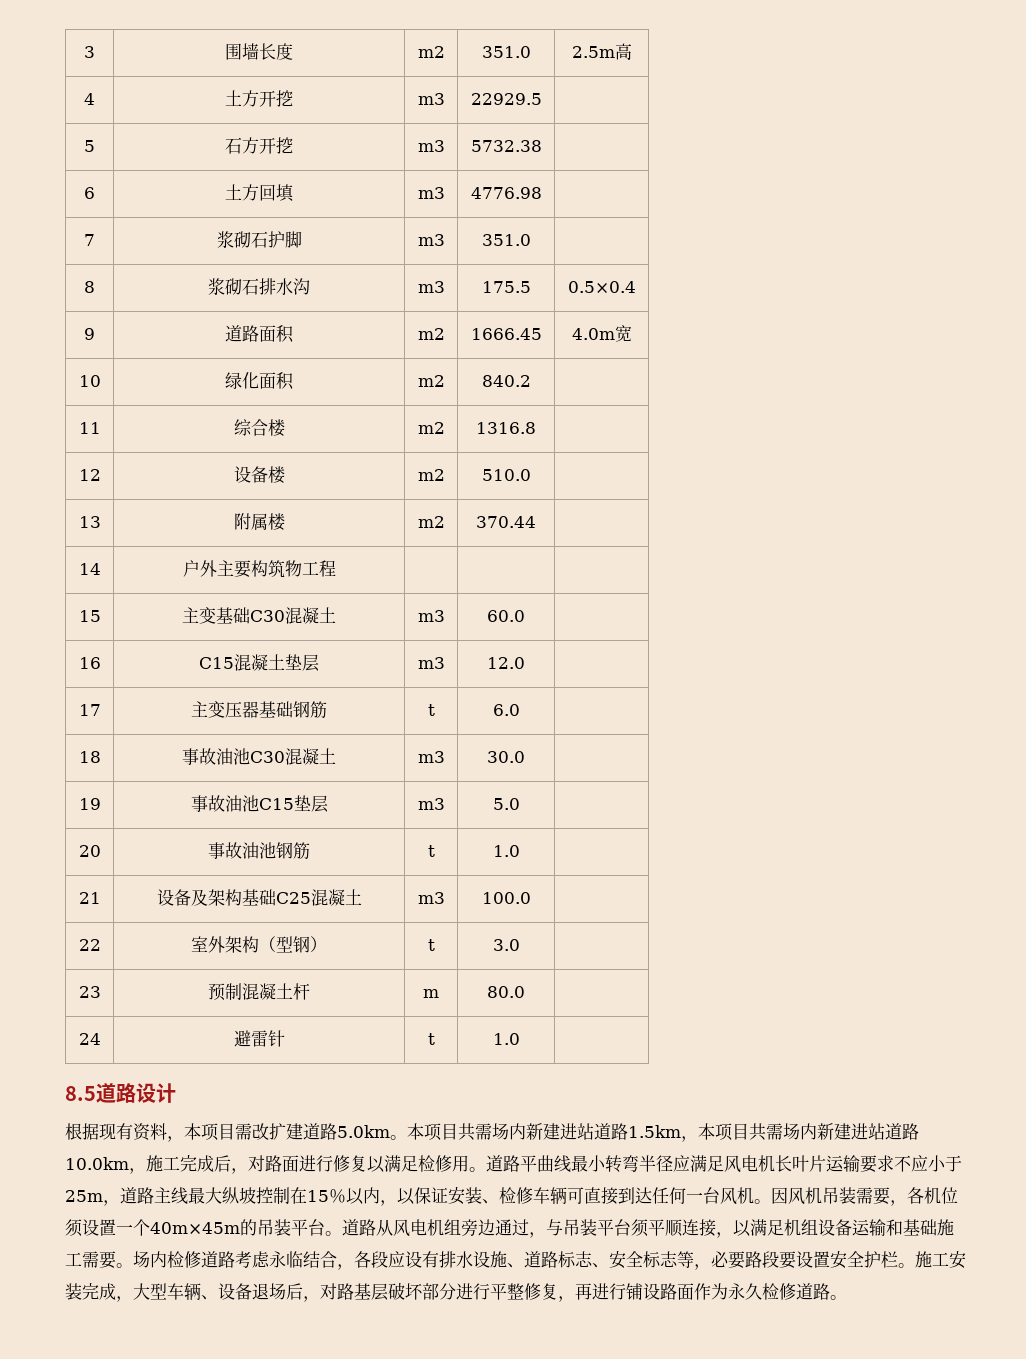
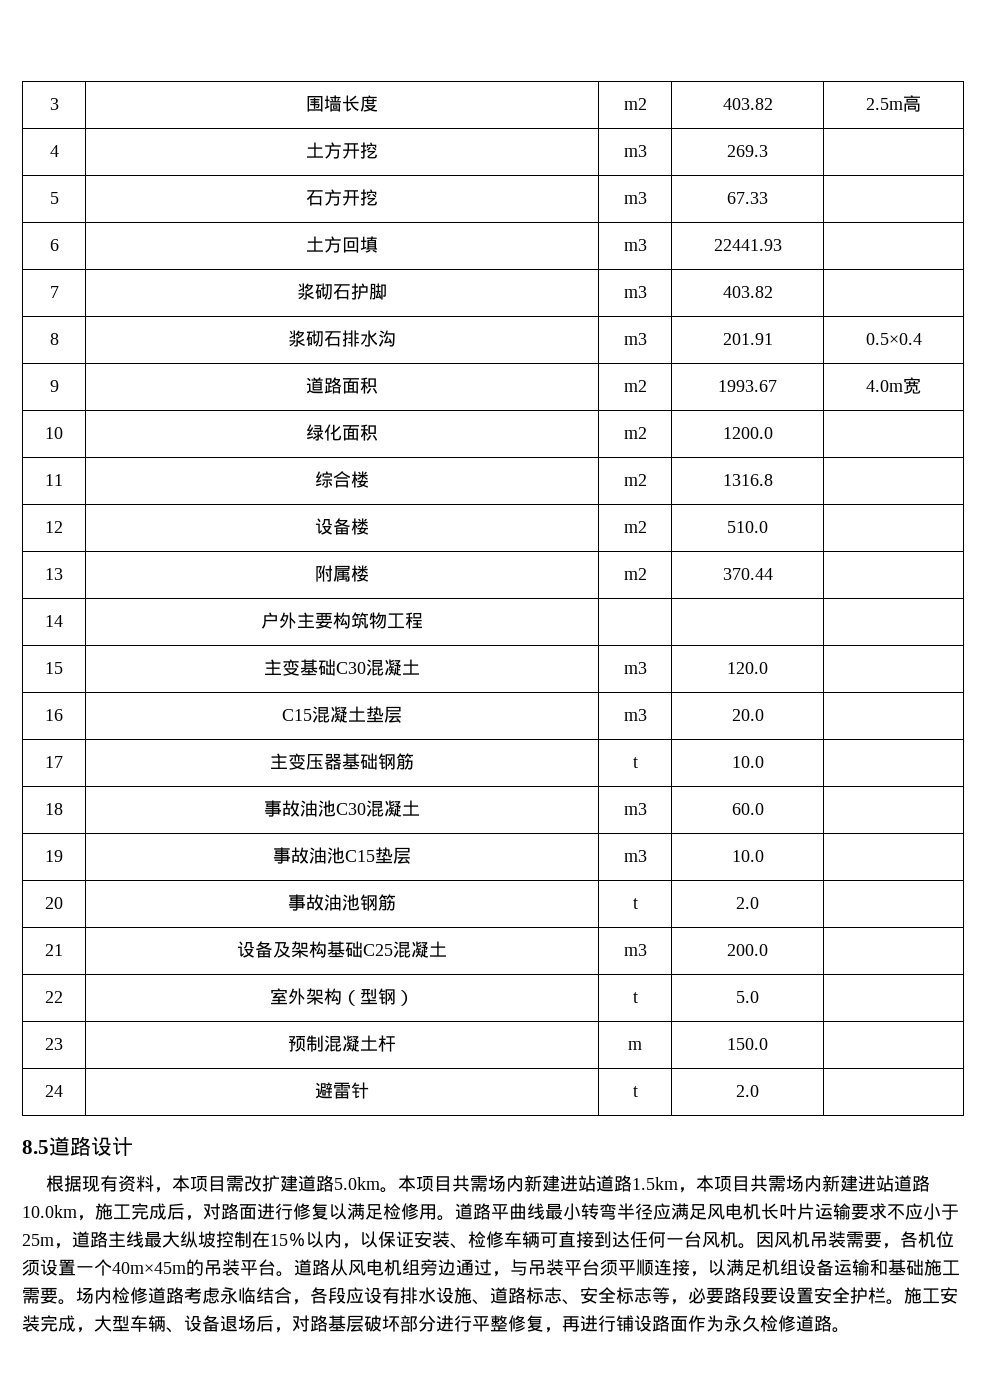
- 3 | 围墙长度 | m2 | 351.0 | 2.5m高
+ 3 | 围墙长度 | m2 | 403.82 | 2.5m高
- 4 | 土方开挖 | m3 | 22929.5 |
+ 4 | 土方开挖 | m3 | 269.3 |
- 5 | 石方开挖 | m3 | 5732.38 |
+ 5 | 石方开挖 | m3 | 67.33 |
- 6 | 土方回填 | m3 | 4776.98 |
+ 6 | 土方回填 | m3 | 22441.93 |
- 7 | 浆砌石护脚 | m3 | 351.0 |
+ 7 | 浆砌石护脚 | m3 | 403.82 |
- 8 | 浆砌石排水沟 | m3 | 175.5 | 0.5×0.4
+ 8 | 浆砌石排水沟 | m3 | 201.91 | 0.5×0.4
- 9 | 道路面积 | m2 | 1666.45 | 4.0m宽
+ 9 | 道路面积 | m2 | 1993.67 | 4.0m宽
- 10 | 绿化面积 | m2 | 840.2 |
+ 10 | 绿化面积 | m2 | 1200.0 |
- 15 | 主变基础C30混凝土 | m3 | 60.0 |
+ 15 | 主变基础C30混凝土 | m3 | 120.0 |
- 16 | C15混凝土垫层 | m3 | 12.0 |
+ 16 | C15混凝土垫层 | m3 | 20.0 |
- 17 | 主变压器基础钢筋 | t | 6.0 |
+ 17 | 主变压器基础钢筋 | t | 10.0 |
- 18 | 事故油池C30混凝土 | m3 | 30.0 |
+ 18 | 事故油池C30混凝土 | m3 | 60.0 |
- 19 | 事故油池C15垫层 | m3 | 5.0 |
+ 19 | 事故油池C15垫层 | m3 | 10.0 |
- 20 | 事故油池钢筋 | t | 1.0 |
+ 20 | 事故油池钢筋 | t | 2.0 |
- 21 | 设备及架构基础C25混凝土 | m3 | 100.0 |
+ 21 | 设备及架构基础C25混凝土 | m3 | 200.0 |
- 22 | 室外架构（型钢） | t | 3.0 |
+ 22 | 室外架构（型钢） | t | 5.0 |
- 23 | 预制混凝土杆 | m | 80.0 |
+ 23 | 预制混凝土杆 | m | 150.0 |
- 24 | 避雷针 | t | 1.0 |
+ 24 | 避雷针 | t | 2.0 |

